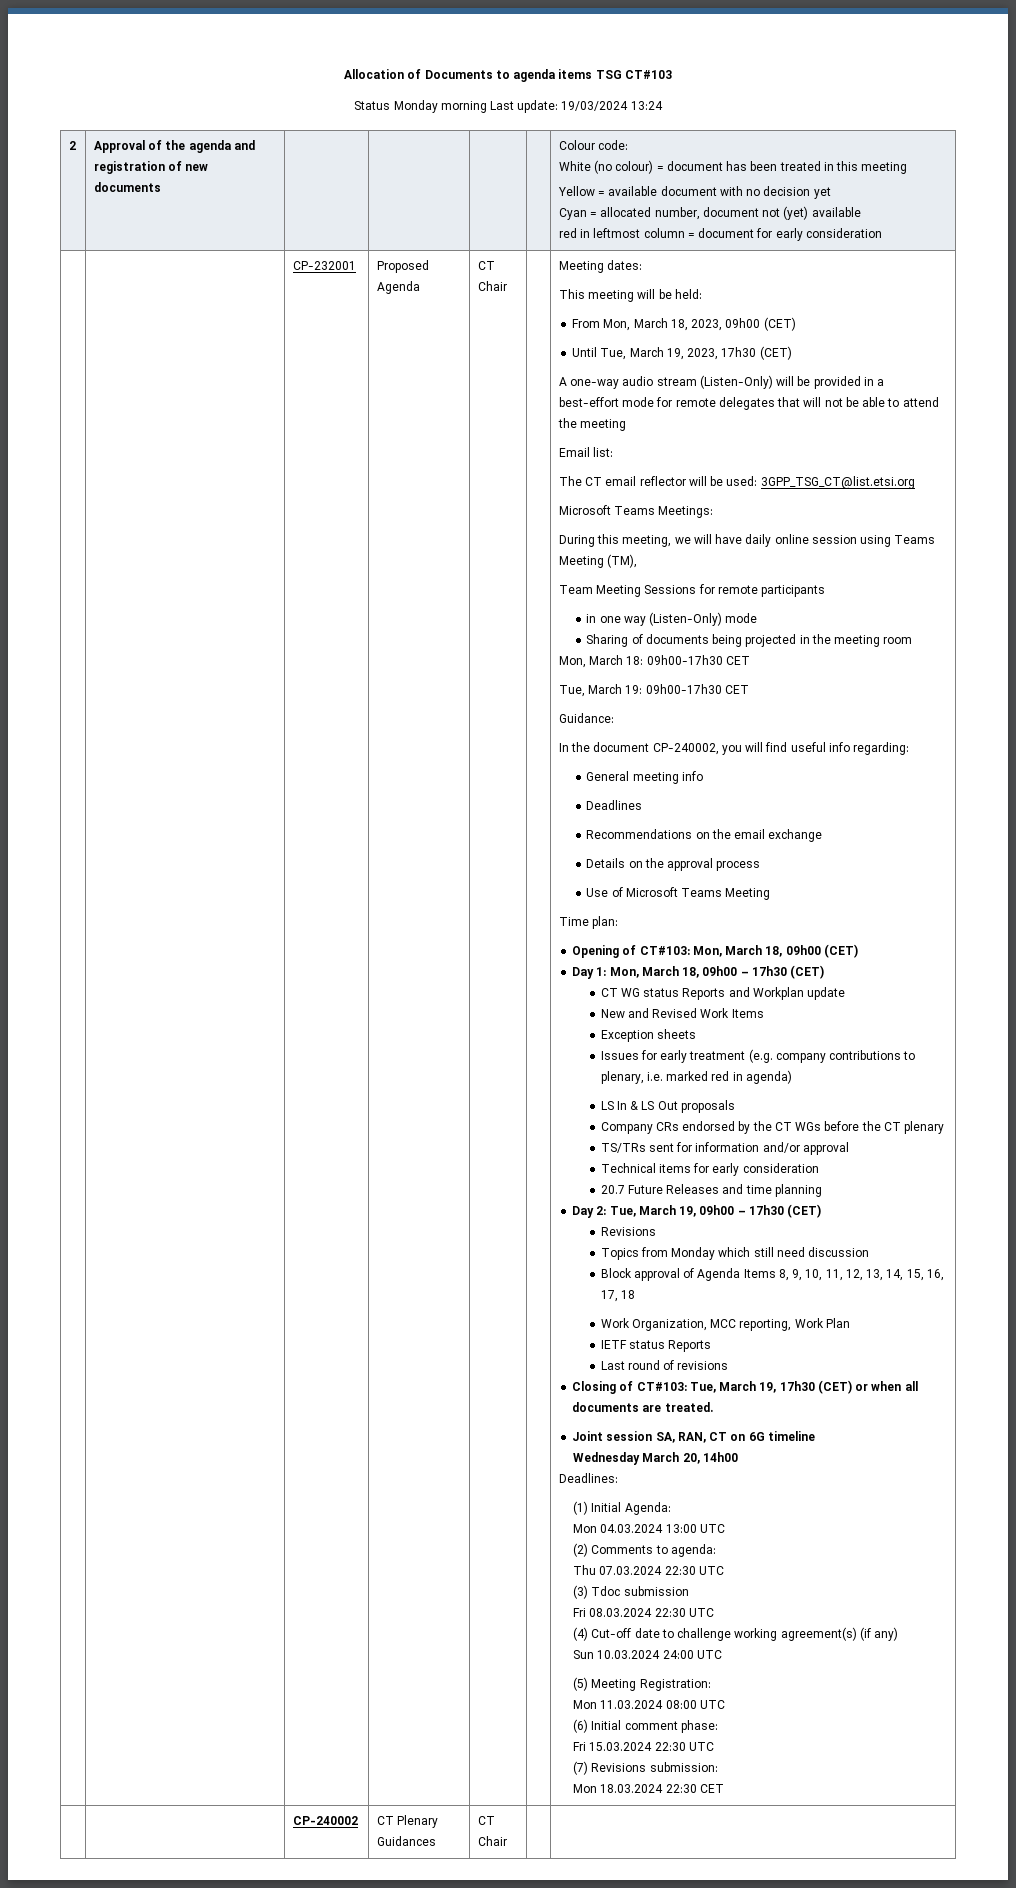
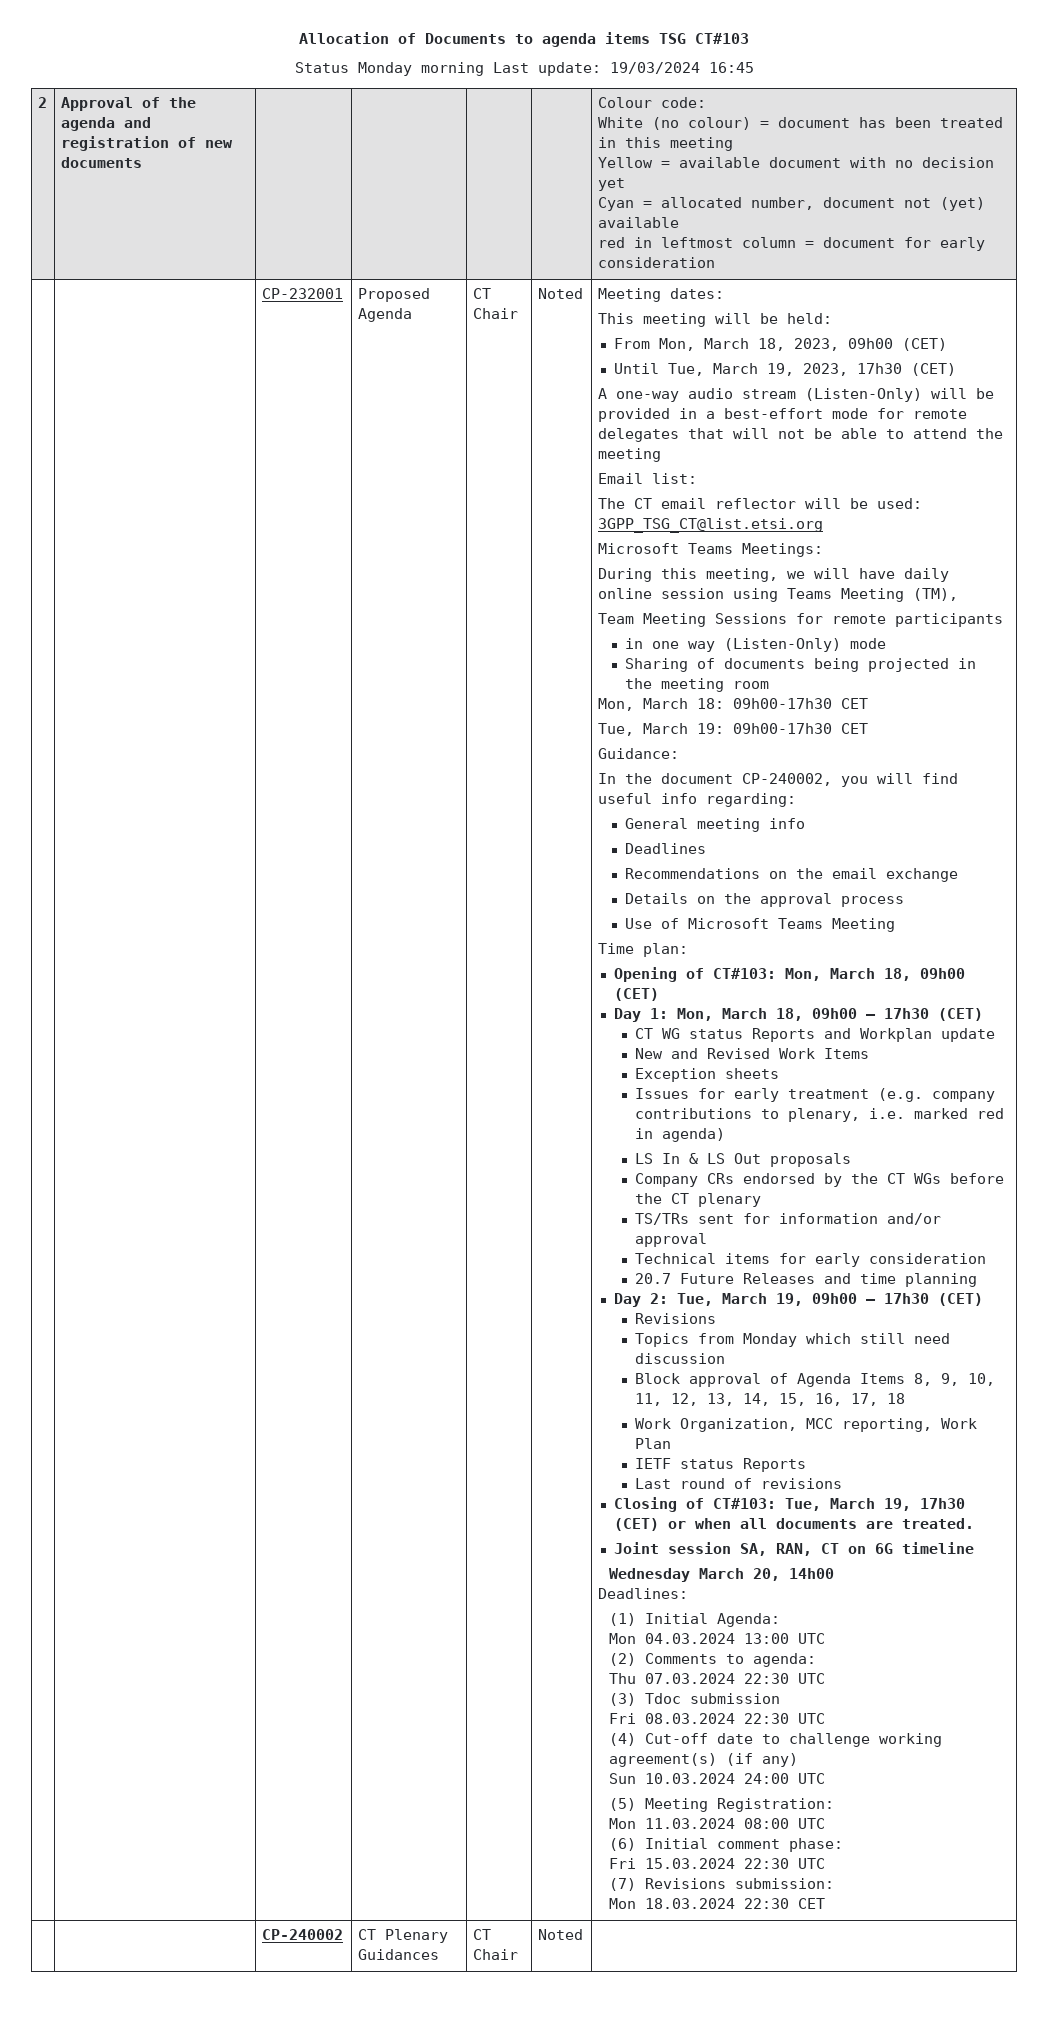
- Status Monday morning Last update: 19/03/2024 13:24
+ Status Monday morning Last update: 19/03/2024 16:45
- Proposed Agenda | CT Chair
+ Proposed Agenda | CT Chair | Noted
- | | CP-240002 | CT Plenary Guidances | CT Chair | |
+ | | CP-240002 | CT Plenary Guidances | CT Chair | Noted |

